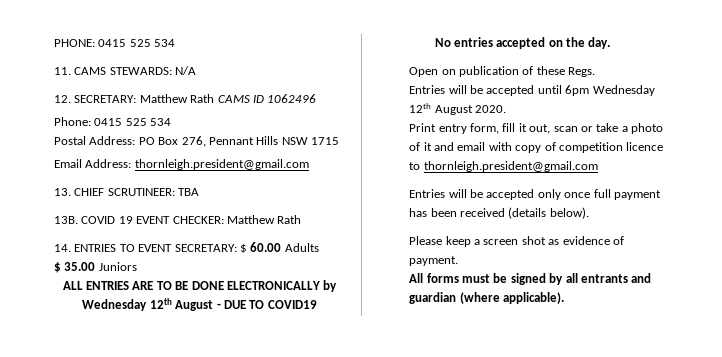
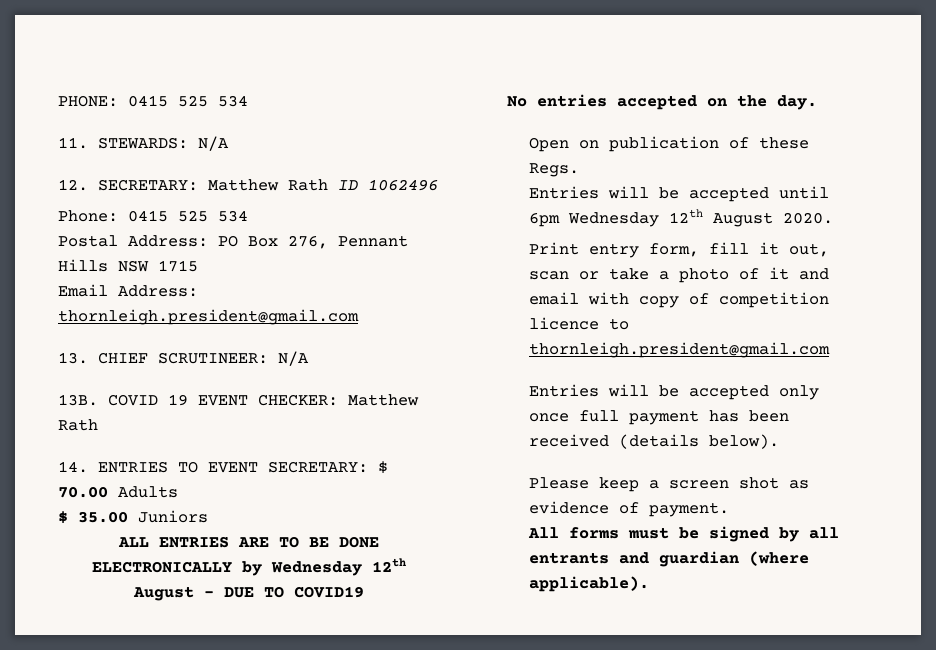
- 11. CAMS STEWARDS: N/A
+ 11. STEWARDS: N/A
- 12. SECRETARY: Matthew Rath CAMS ID 1062496
+ 12. SECRETARY: Matthew Rath ID 1062496
- 13. CHIEF SCRUTINEER: TBA
+ 13. CHIEF SCRUTINEER: N/A
- 14. ENTRIES TO EVENT SECRETARY: $ 60.00 Adults
+ 14. ENTRIES TO EVENT SECRETARY: $ 70.00 Adults

